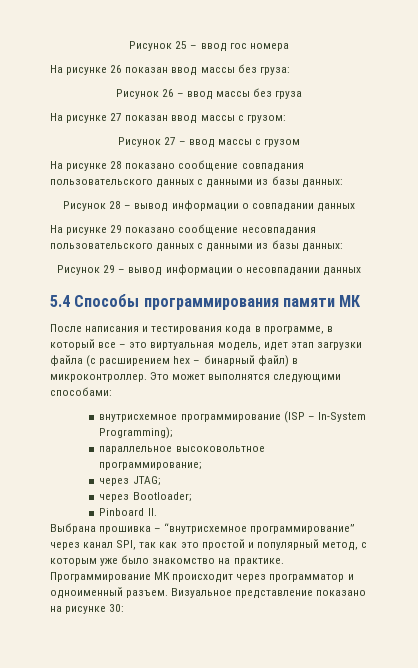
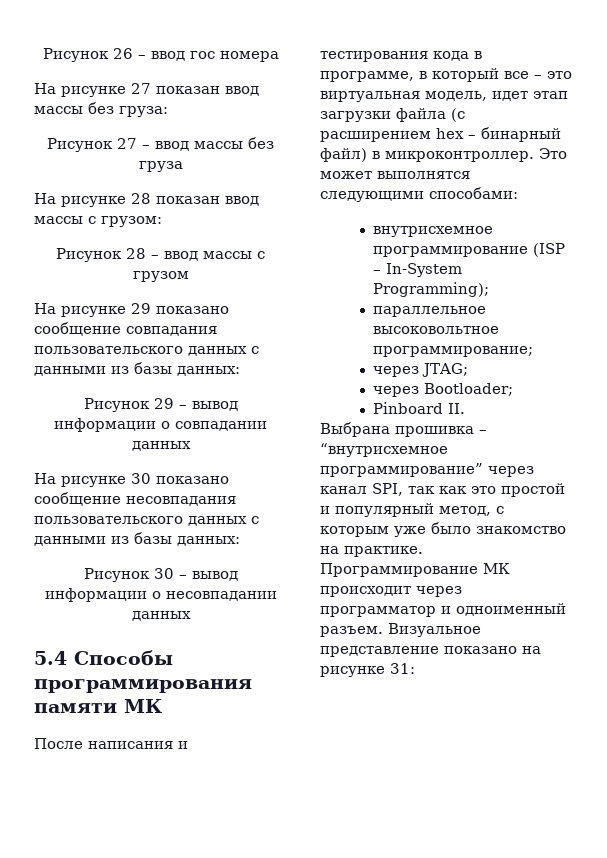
- Рисунок 25 – ввод гос номера
+ Рисунок 26 – ввод гос номера
- На рисунке 26 показан ввод массы без груза:
+ На рисунке 27 показан ввод массы без груза:
- Рисунок 26 – ввод массы без груза
+ Рисунок 27 – ввод массы без груза
- На рисунке 27 показан ввод массы с грузом:
+ На рисунке 28 показан ввод массы с грузом:
- Рисунок 27 – ввод массы с грузом
+ Рисунок 28 – ввод массы с грузом
- На рисунке 28 показано сообщение совпадания пользовательского данных с данными из базы данных:
+ На рисунке 29 показано сообщение совпадания пользовательского данных с данными из базы данных:
- Рисунок 28 – вывод информации о совпадании данных
+ Рисунок 29 – вывод информации о совпадании данных
- На рисунке 29 показано сообщение несовпадания пользовательского данных с данными из базы данных:
+ На рисунке 30 показано сообщение несовпадания пользовательского данных с данными из базы данных:
- Рисунок 29 – вывод информации о несовпадании данных
+ Рисунок 30 – вывод информации о несовпадании данных
- Визуальное представление показано на рисунке 30:
+ Визуальное представление показано на рисунке 31:

